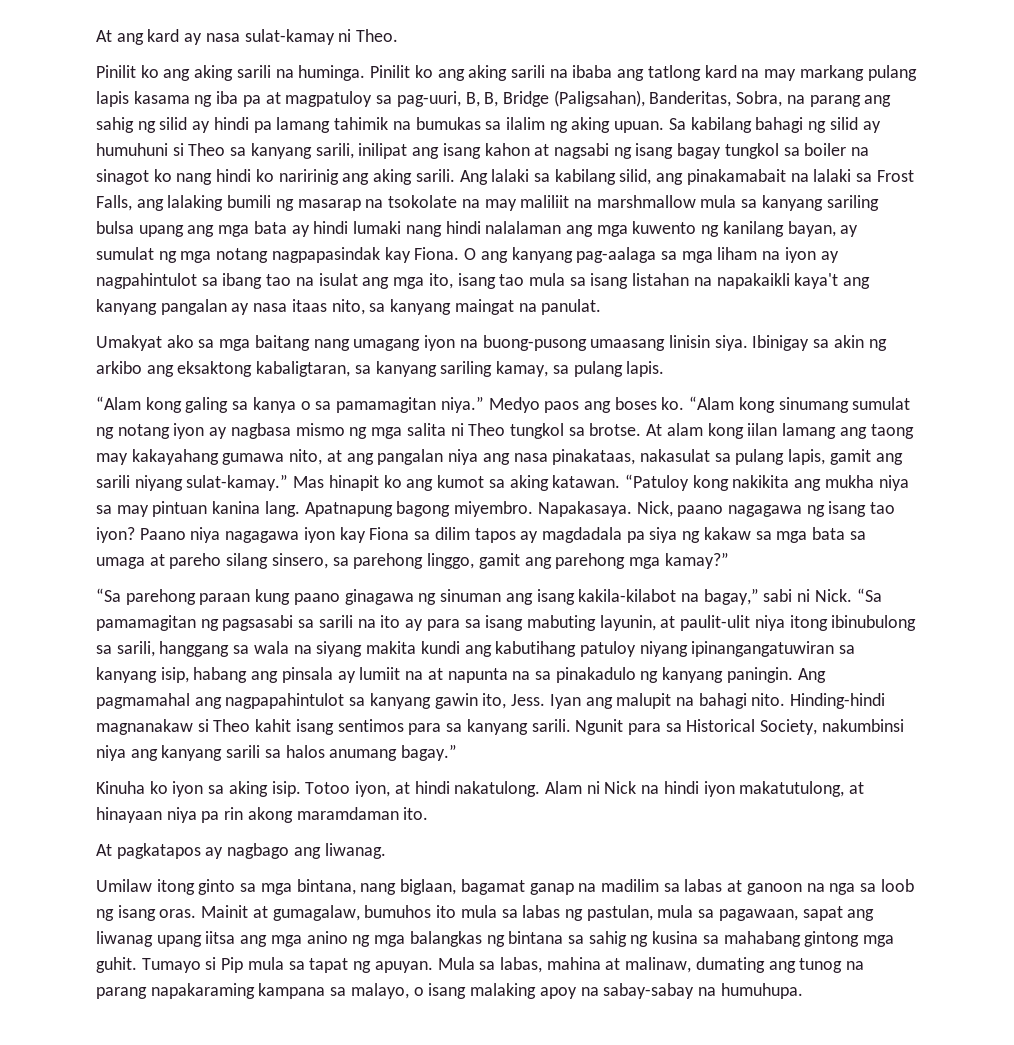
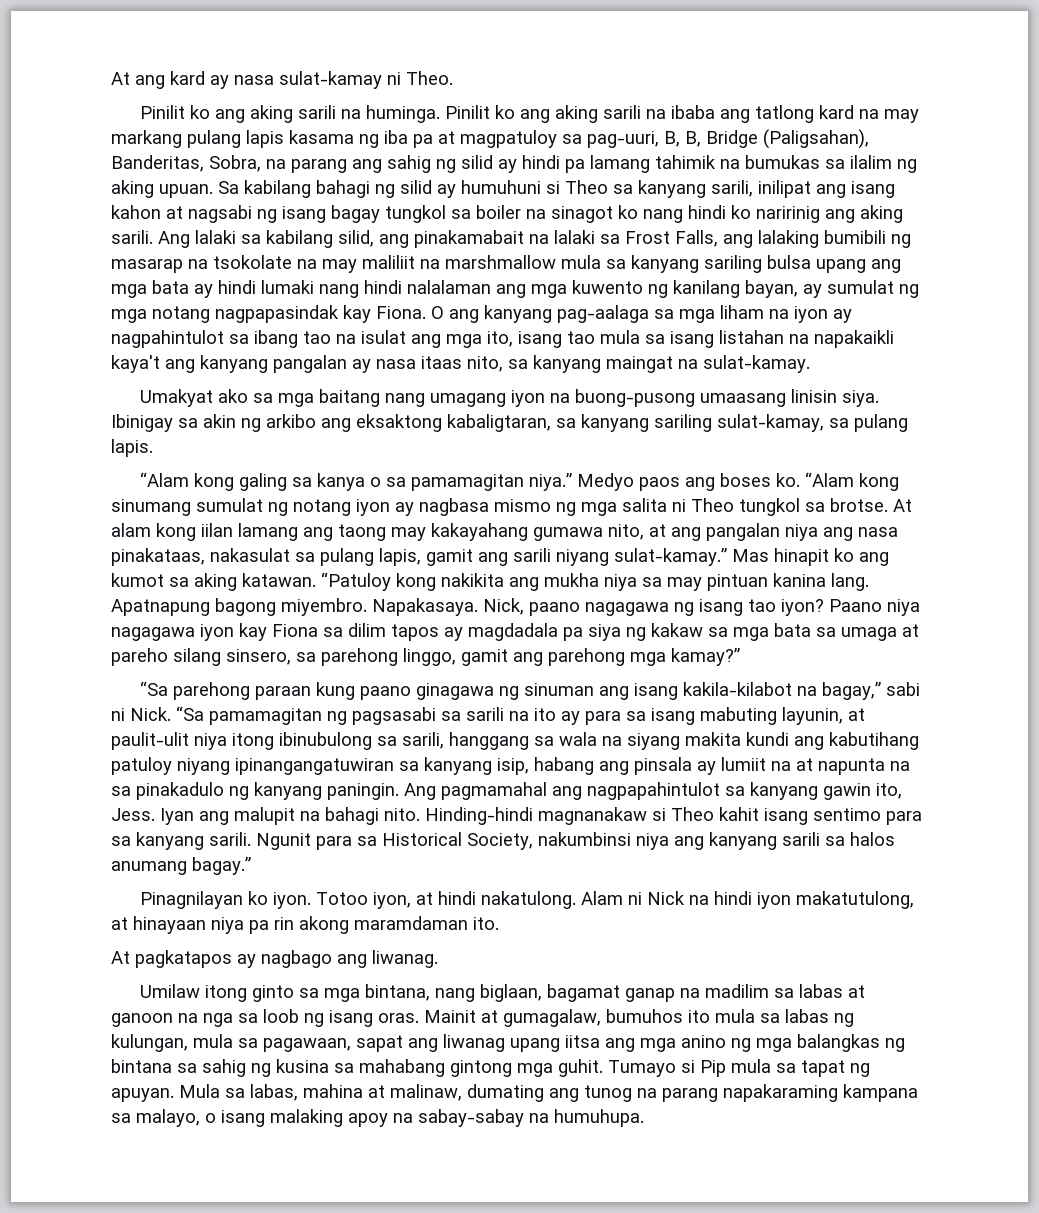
- Ang lalaki sa kabilang silid, ang pinakamabait na lalaki sa Frost Falls, ang lalaking bumili ng masarap na tsokolate na may maliliit na marshmallow mula sa kanyang sariling bulsa upang ang mga bata ay hindi lumaki nang hindi nalalaman ang mga kuwento ng kanilang bayan, ay sumulat ng mga notang nagpapasindak kay Fiona.
+ Ang lalaki sa kabilang silid, ang pinakamabait na lalaki sa Frost Falls, ang lalaking bumibili ng masarap na tsokolate na may maliliit na marshmallow mula sa kanyang sariling bulsa upang ang mga bata ay hindi lumaki nang hindi nalalaman ang mga kuwento ng kanilang bayan, ay sumulat ng mga notang nagpapasindak kay Fiona.
- O ang kanyang pag-aalaga sa mga liham na iyon ay nagpahintulot sa ibang tao na isulat ang mga ito, isang tao mula sa isang listahan na napakaikli kaya't ang kanyang pangalan ay nasa itaas nito, sa kanyang maingat na panulat.
+ O ang kanyang pag-aalaga sa mga liham na iyon ay nagpahintulot sa ibang tao na isulat ang mga ito, isang tao mula sa isang listahan na napakaikli kaya't ang kanyang pangalan ay nasa itaas nito, sa kanyang maingat na sulat-kamay.
- Ibinigay sa akin ng arkibo ang eksaktong kabaligtaran, sa kanyang sariling kamay, sa pulang lapis.
+ Ibinigay sa akin ng arkibo ang eksaktong kabaligtaran, sa kanyang sariling sulat-kamay, sa pulang lapis.
- Hinding-hindi magnanakaw si Theo kahit isang sentimos para sa kanyang sarili.
+ Hinding-hindi magnanakaw si Theo kahit isang sentimo para sa kanyang sarili.
- Kinuha ko iyon sa aking isip.
+ Pinagnilayan ko iyon.
- Mainit at gumagalaw, bumuhos ito mula sa labas ng pastulan, mula sa pagawaan, sapat ang liwanag upang iitsa ang mga anino ng mga balangkas ng bintana sa sahig ng kusina sa mahabang gintong mga guhit.
+ Mainit at gumagalaw, bumuhos ito mula sa labas ng kulungan, mula sa pagawaan, sapat ang liwanag upang iitsa ang mga anino ng mga balangkas ng bintana sa sahig ng kusina sa mahabang gintong mga guhit.

